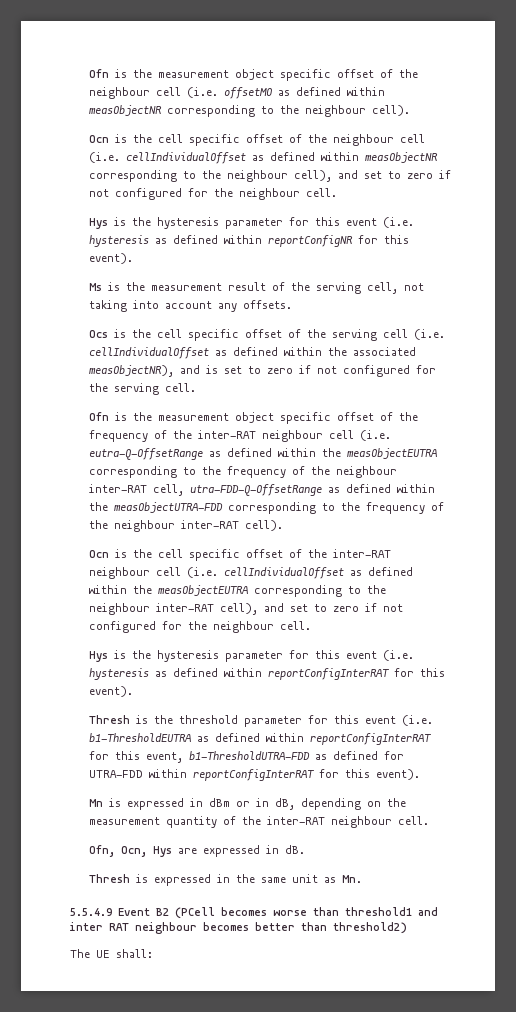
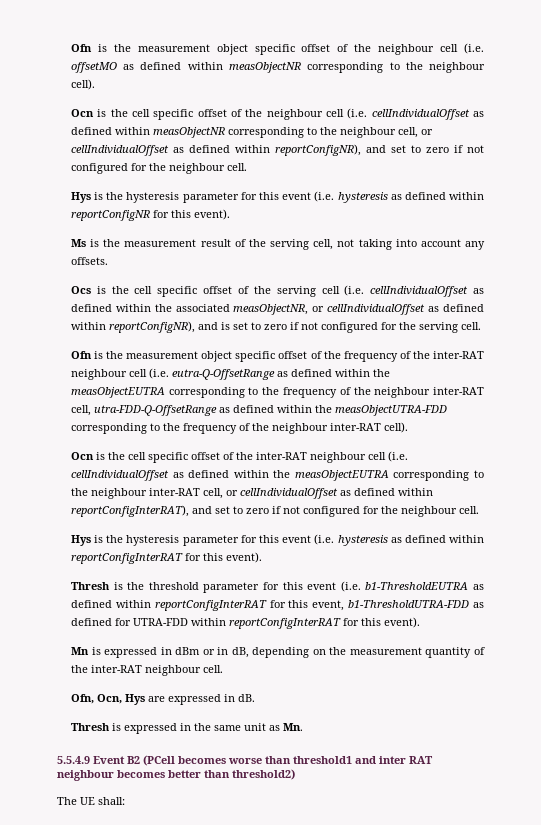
- Ocn is the cell specific offset of the neighbour cell (i.e. cellIndividualOffset as defined within measObjectNR corresponding to the neighbour cell), and set to zero if not configured for the neighbour cell.
+ Ocn is the cell specific offset of the neighbour cell (i.e. cellIndividualOffset as defined within measObjectNR corresponding to the neighbour cell, or cellIndividualOffset as defined within reportConfigNR), and set to zero if not configured for the neighbour cell.
- Ocs is the cell specific offset of the serving cell (i.e. cellIndividualOffset as defined within the associated measObjectNR), and is set to zero if not configured for the serving cell.
+ Ocs is the cell specific offset of the serving cell (i.e. cellIndividualOffset as defined within the associated measObjectNR, or cellIndividualOffset as defined within reportConfigNR), and is set to zero if not configured for the serving cell.
- Ocn is the cell specific offset of the inter-RAT neighbour cell (i.e. cellIndividualOffset as defined within the measObjectEUTRA corresponding to the neighbour inter-RAT cell), and set to zero if not configured for the neighbour cell.
+ Ocn is the cell specific offset of the inter-RAT neighbour cell (i.e. cellIndividualOffset as defined within the measObjectEUTRA corresponding to the neighbour inter-RAT cell, or cellIndividualOffset as defined within reportConfigInterRAT), and set to zero if not configured for the neighbour cell.

